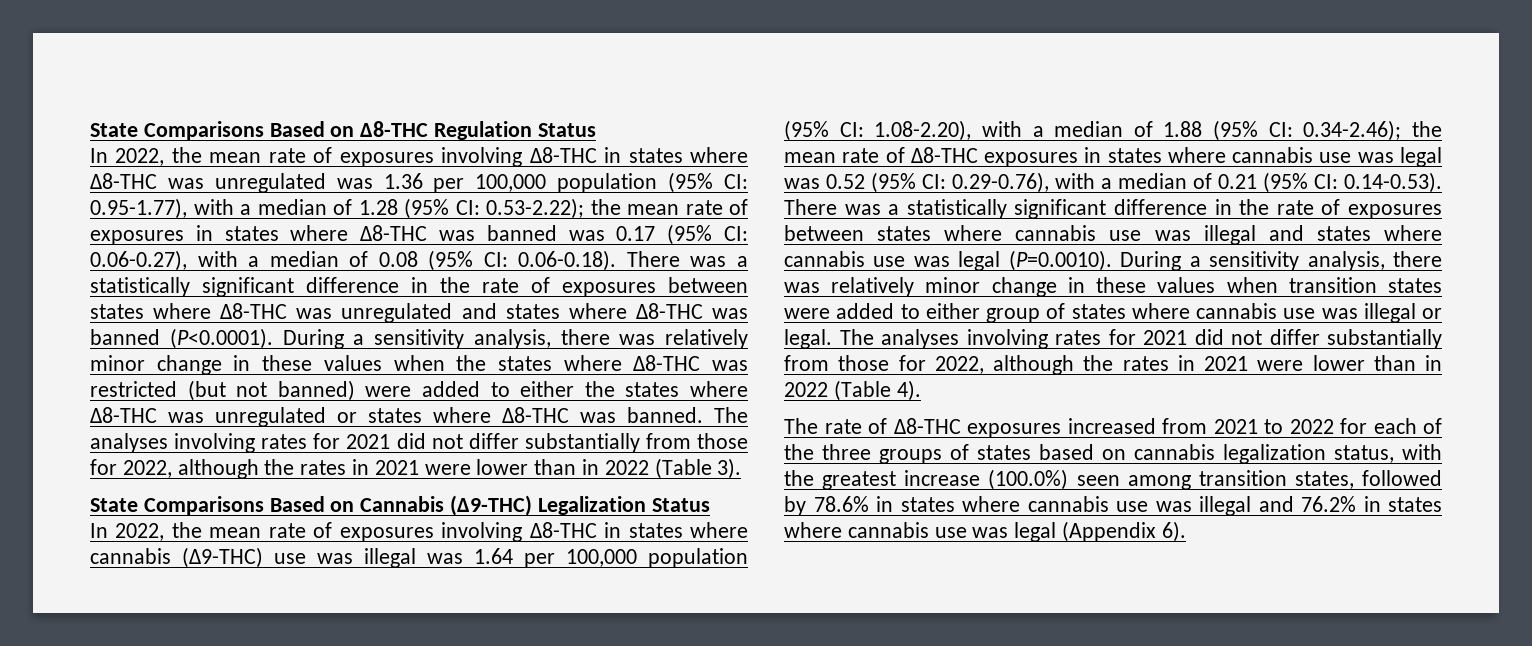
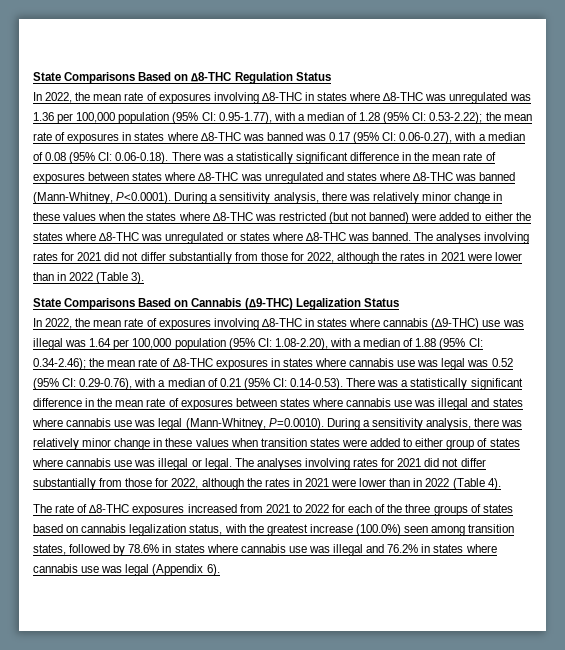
- 0.06-0.18). There was a statistically significant difference in the rate of exposures between states where ∆8-THC was unregulated and states where ∆8-THC was banned (P<0.0001). During a sensitivity analysis, there was relatively minor change in these values when the states where ∆8-THC was restricted (but not banned) were added to either the states where ∆8-THC was unregulated or states where ∆8-THC was banned.
+ 0.06-0.18). There was a statistically significant difference in the mean rate of exposures between states where ∆8-THC was unregulated and states where ∆8-THC was banned (Mann-Whitney, P<0.0001). During a sensitivity analysis, there was relatively minor change in these values when the states where ∆8-THC was restricted (but not banned) were added to either the states where ∆8-THC was unregulated or states where ∆8-THC was banned.
- 0.14-0.53). There was a statistically significant difference in the rate of exposures between states where cannabis use was illegal and states where cannabis use was legal (P=0.0010). During a sensitivity analysis, there was relatively minor change in these values when transition states were added to either group of states where cannabis use was illegal or legal.
+ 0.14-0.53). There was a statistically significant difference in the mean rate of exposures between states where cannabis use was illegal and states where cannabis use was legal (Mann-Whitney, P=0.0010). During a sensitivity analysis, there was relatively minor change in these values when transition states were added to either group of states where cannabis use was illegal or legal.

